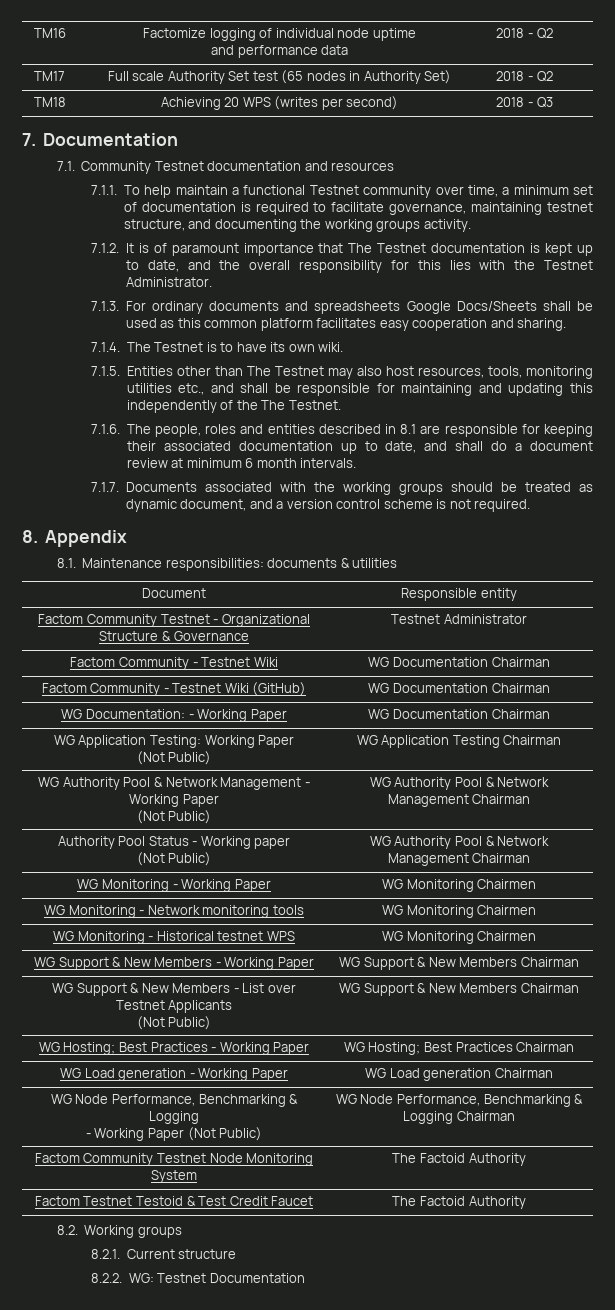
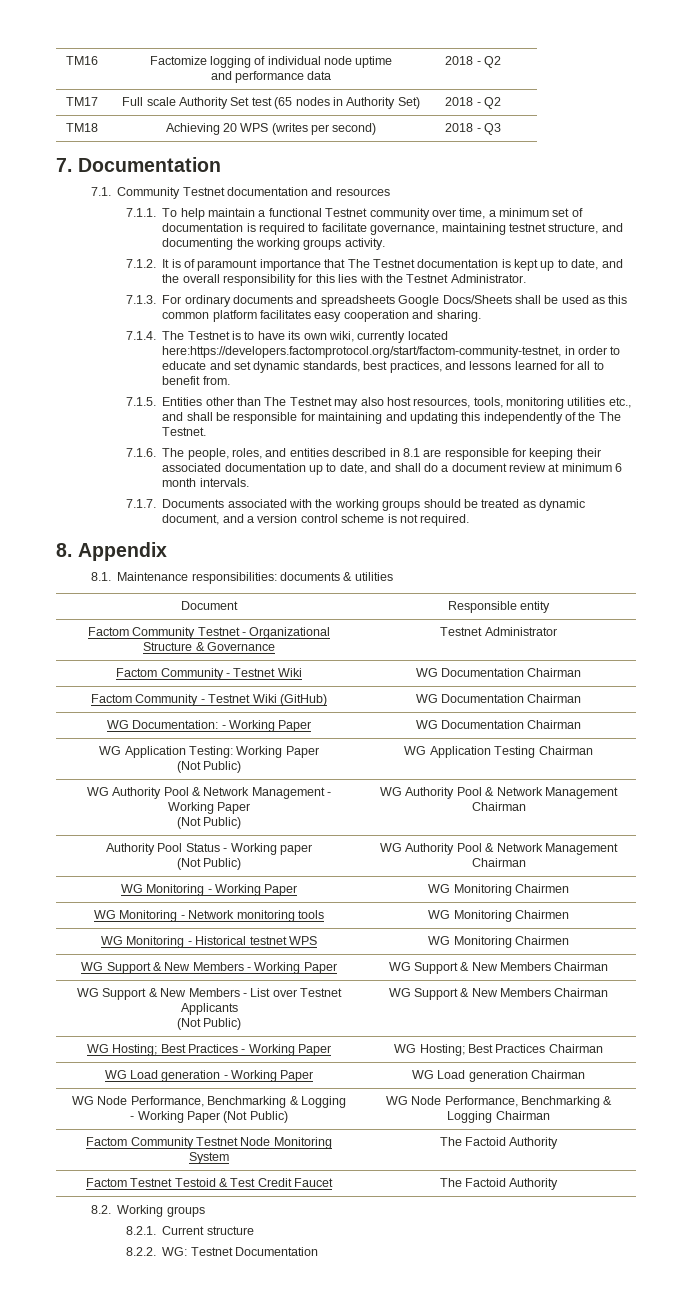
- 7.1.4. The Testnet is to have its own wiki.
+ 7.1.4. The Testnet is to have its own wiki, currently located here:https://developers.factomprotocol.org/start/factom-community-testnet, in order to educate and set dynamic standards, best practices, and lessons learned for all to benefit from.
- 7.1.6. The people, roles and entities described in 8.1 are responsible for keeping their associated documentation up to date, and shall do a document review at minimum 6 month intervals.
+ 7.1.6. The people, roles, and entities described in 8.1 are responsible for keeping their associated documentation up to date, and shall do a document review at minimum 6 month intervals.

